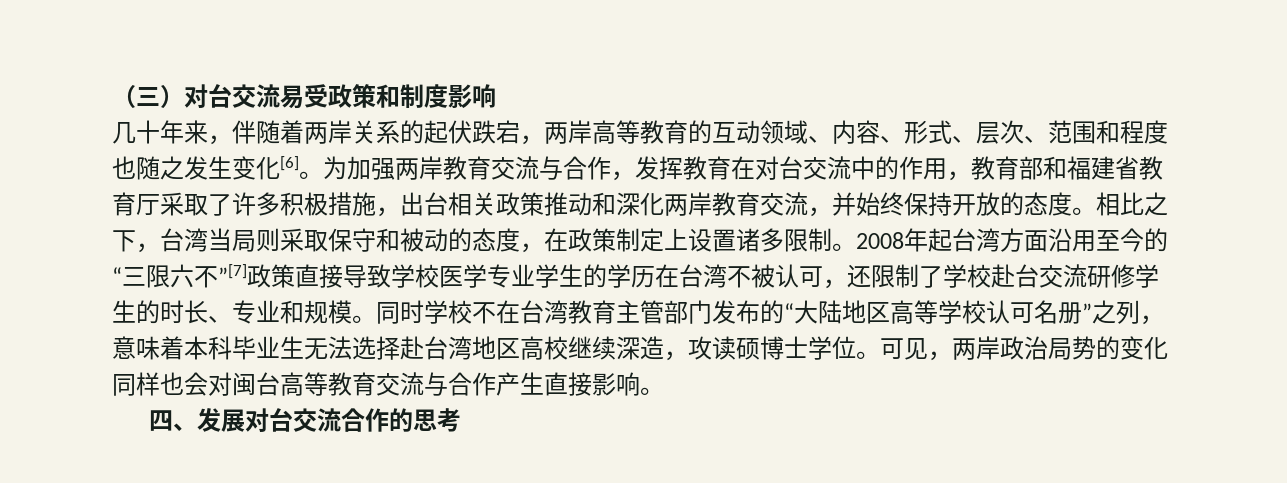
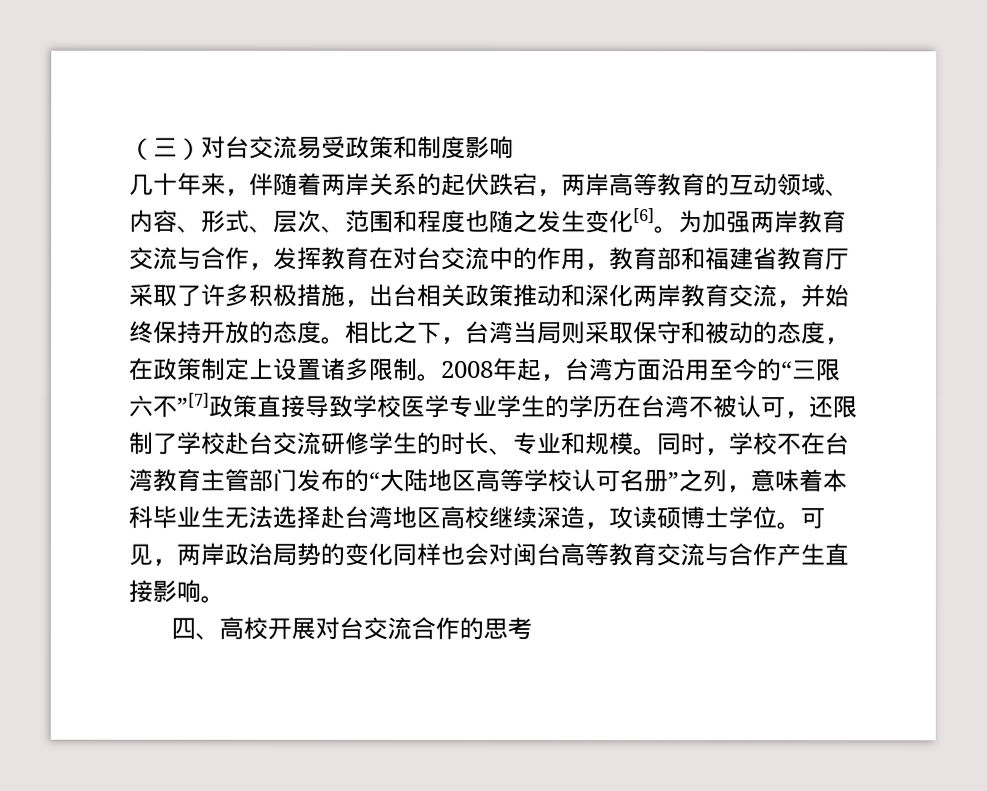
- 2008年起台湾方面沿用至今的“三限六不”[7]政策直接导致学校医学专业学生的学历在台湾不被认可，还限制了学校赴台交流研修学生的时长、专业和规模。
+ 2008年起，台湾方面沿用至今的“三限六不”[7]政策直接导致学校医学专业学生的学历在台湾不被认可，还限制了学校赴台交流研修学生的时长、专业和规模。
- 同时学校不在台湾教育主管部门发布的“大陆地区高等学校认可名册”之列，意味着本科毕业生无法选择赴台湾地区高校继续深造，攻读硕博士学位。
+ 同时，学校不在台湾教育主管部门发布的“大陆地区高等学校认可名册”之列，意味着本科毕业生无法选择赴台湾地区高校继续深造，攻读硕博士学位。
- 四、发展对台交流合作的思考
+ 四、高校开展对台交流合作的思考

